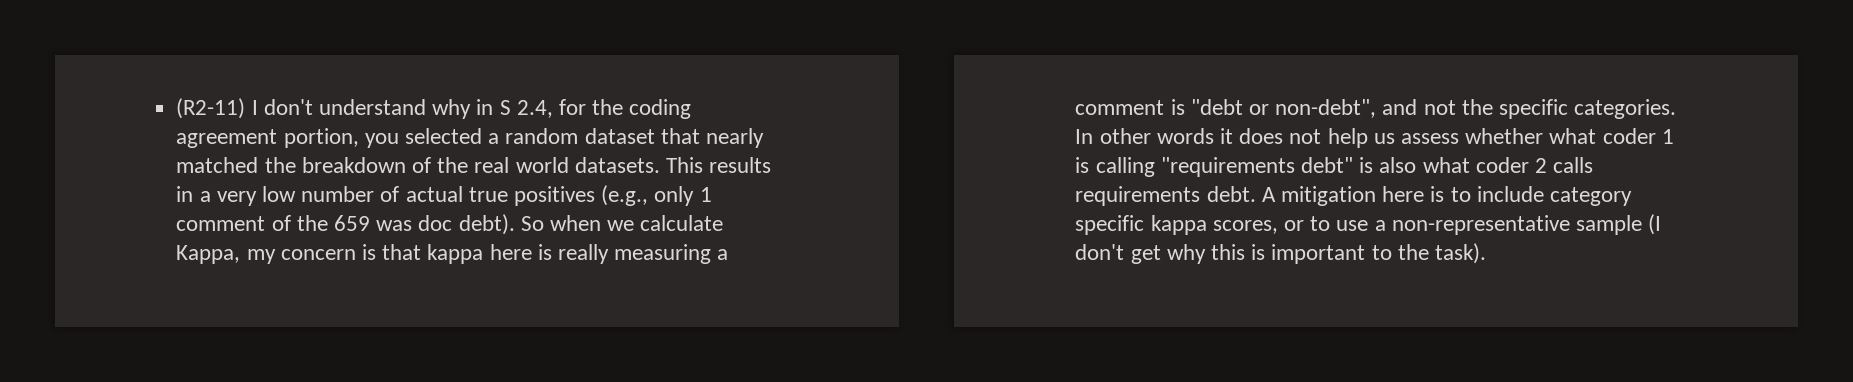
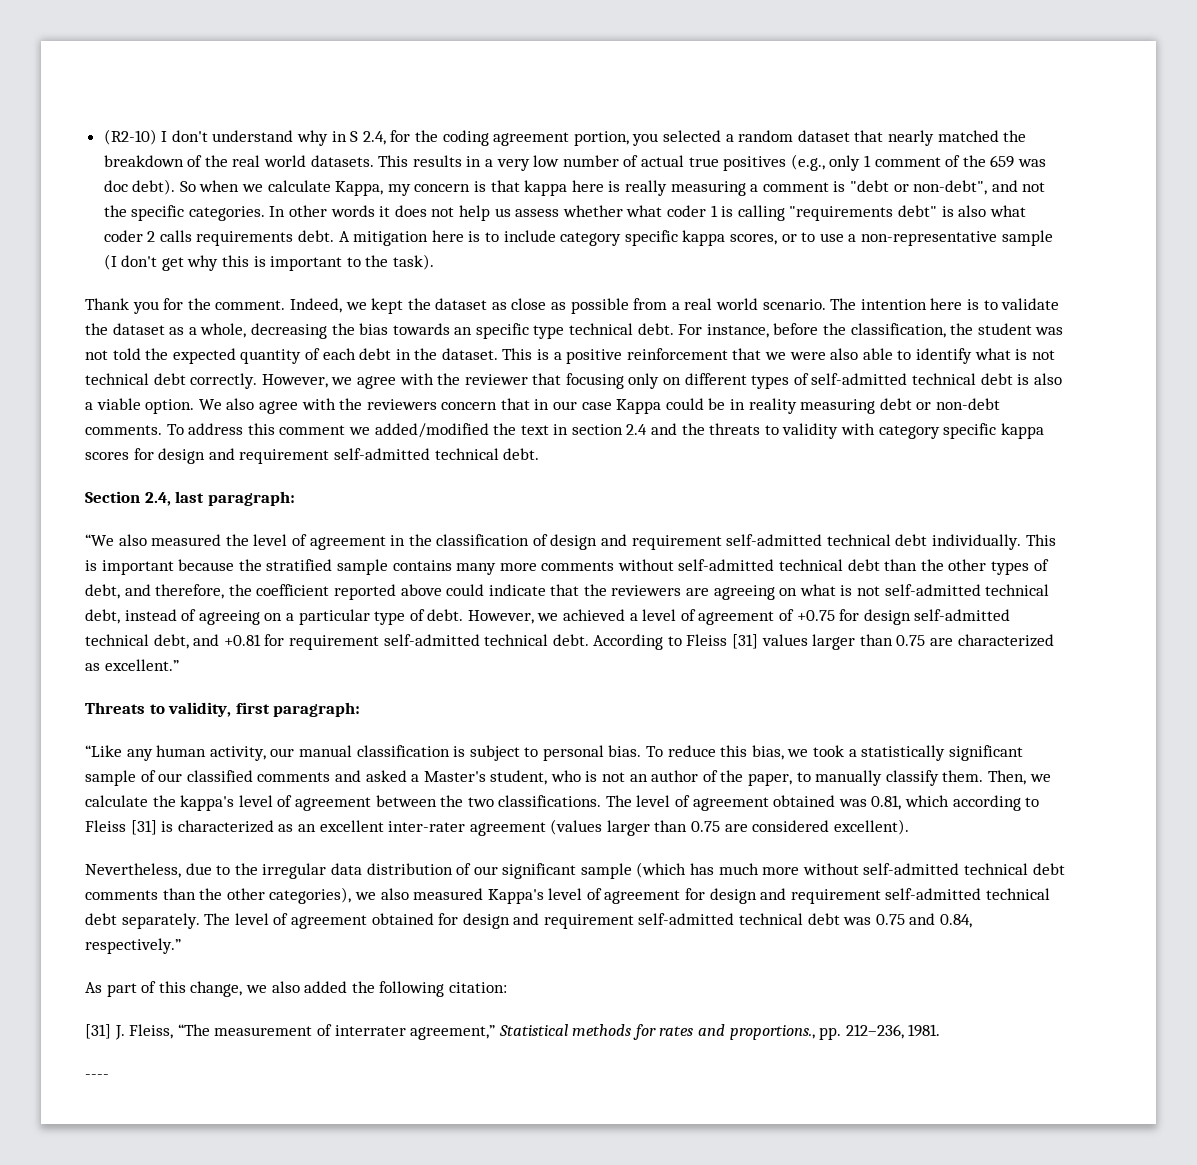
- (R2-11) I don't understand why in S 2.4, for the coding agreement portion, you selected a random dataset that nearly matched the breakdown of the real world datasets.
+ (R2-10) I don't understand why in S 2.4, for the coding agreement portion, you selected a random dataset that nearly matched the breakdown of the real world datasets.
+ Thank you for the comment. Indeed, we kept the dataset as close as possible from a real world scenario. The intention here is to validate the dataset as a whole, decreasing the bias towards an specific type technical debt. For instance, before the classification, the student was not told the expected quantity of each debt in the dataset. This is a positive reinforcement that we were also able to identify what is not technical debt correctly. However, we agree with the reviewer that focusing only on different types of self-admitted technical debt is also a viable option. We also agree with the reviewers concern that in our case Kappa could be in reality measuring debt or non-debt comments. To address this comment we added/modified the text in section 2.4 and the threats to validity with category specific kappa scores for design and requirement self-admitted technical debt.
+ Section 2.4, last paragraph:
+ “We also measured the level of agreement in the classification of design and requirement self-admitted technical debt individually. This is important because the stratified sample contains many more comments without self-admitted technical debt than the other types of debt, and therefore, the coefficient reported above could indicate that the reviewers are agreeing on what is not self-admitted technical debt, instead of agreeing on a particular type of debt. However, we achieved a level of agreement of +0.75 for design self-admitted technical debt, and +0.81 for requirement self-admitted technical debt. According to Fleiss [31] values larger than 0.75 are characterized as excellent.”
+ Threats to validity, first paragraph:
+ “Like any human activity, our manual classification is subject to personal bias. To reduce this bias, we took a statistically significant sample of our classified comments and asked a Master's student, who is not an author of the paper, to manually classify them. Then, we calculate the kappa's level of agreement between the two classifications. The level of agreement obtained was 0.81, which according to Fleiss [31] is characterized as an excellent inter-rater agreement (values larger than 0.75 are considered excellent).
+ Nevertheless, due to the irregular data distribution of our significant sample (which has much more without self-admitted technical debt comments than the other categories), we also measured Kappa's level of agreement for design and requirement self-admitted technical debt separately. The level of agreement obtained for design and requirement self-admitted technical debt was 0.75 and 0.84, respectively.”
+ As part of this change, we also added the following citation:
+ [31] J. Fleiss, “The measurement of interrater agreement,” Statistical methods for rates and proportions., pp. 212–236, 1981.
+ ----

